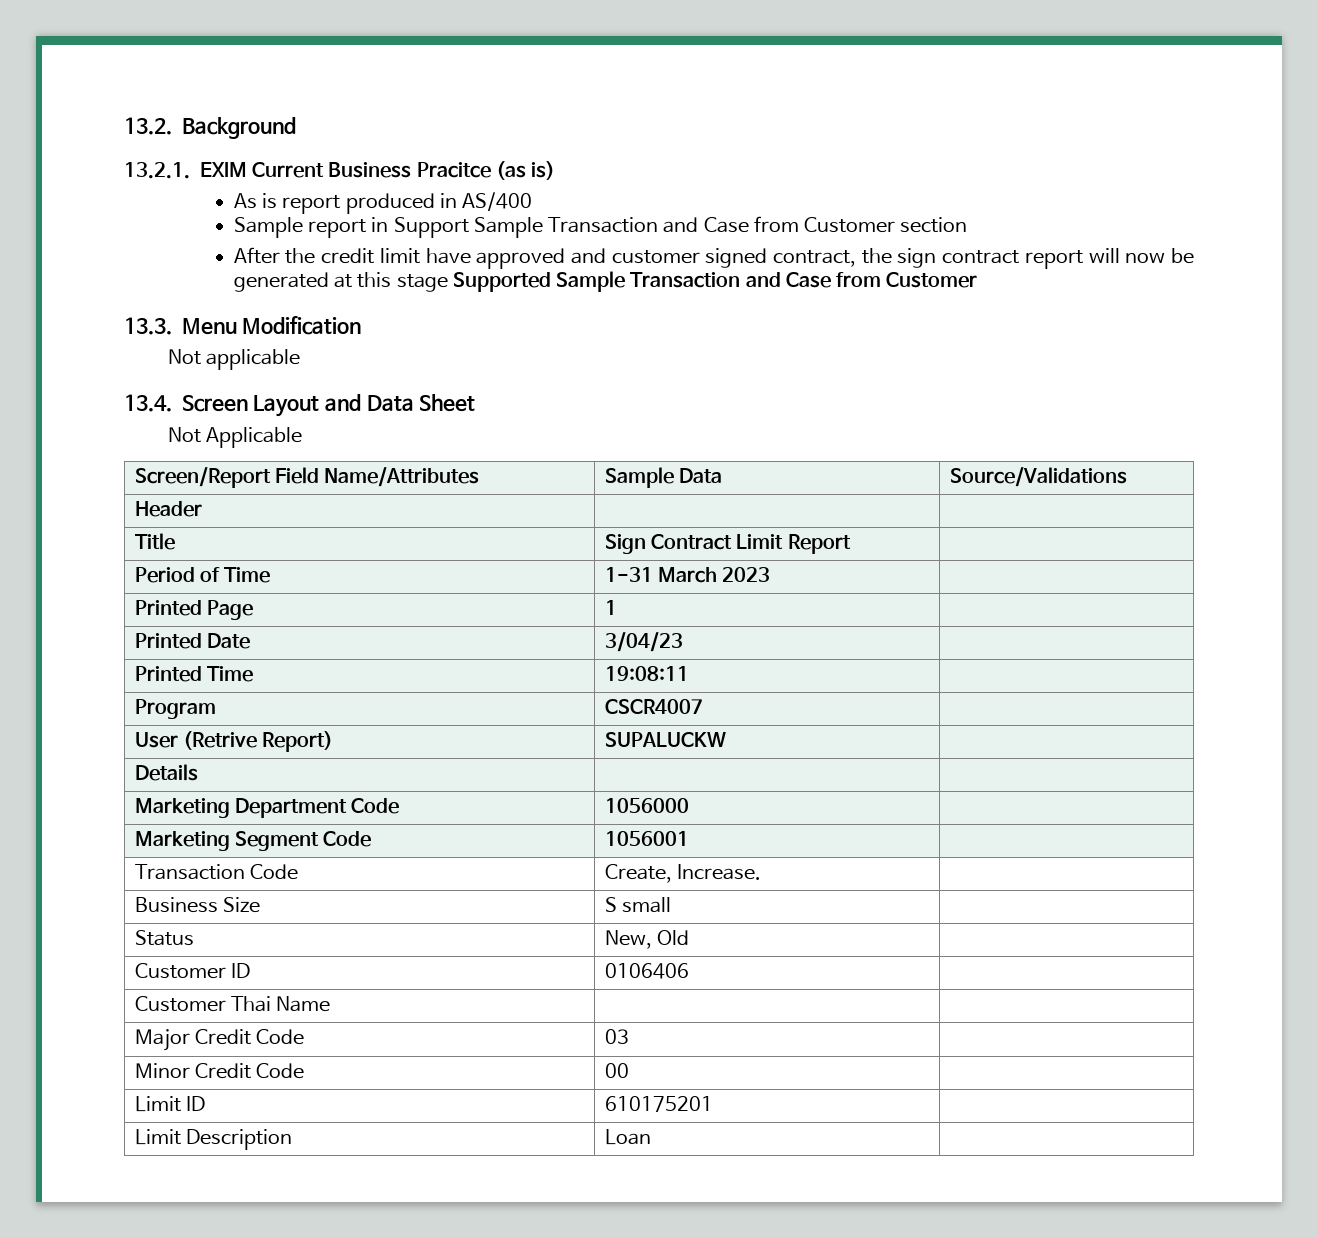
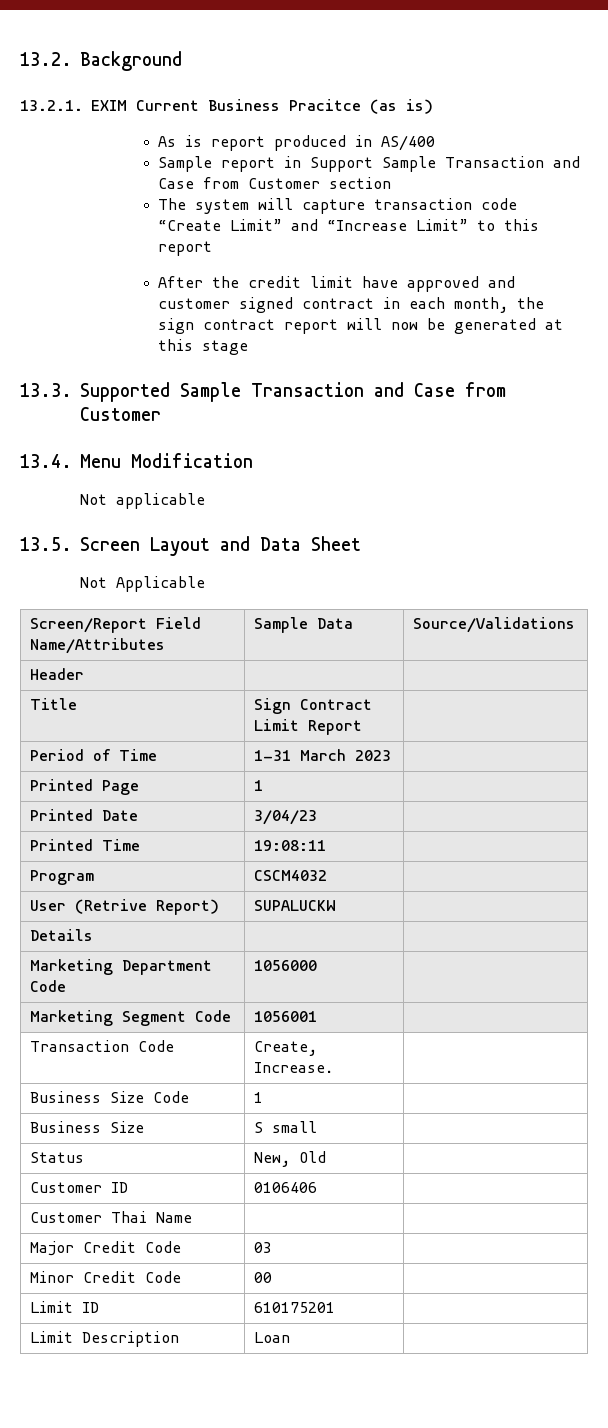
+ The system will capture transaction code “Create Limit” and “Increase Limit” to this report
- After the credit limit have approved and customer signed contract, the sign contract report will now be generated at this stage Supported Sample Transaction and Case from Customer
+ After the credit limit have approved and customer signed contract in each month, the sign contract report will now be generated at this stage
+ 13.3. Supported Sample Transaction and Case from Customer
- 13.3. Menu Modification
+ 13.4. Menu Modification
- 13.4. Screen Layout and Data Sheet
+ 13.5. Screen Layout and Data Sheet
- Program | CSCR4007 |
+ Program | CSCM4032 |
+ Business Size Code | 1 |

